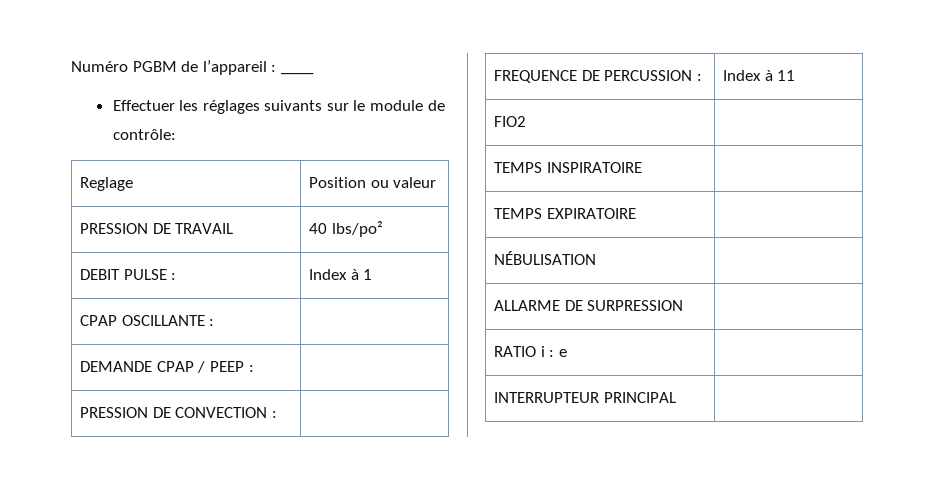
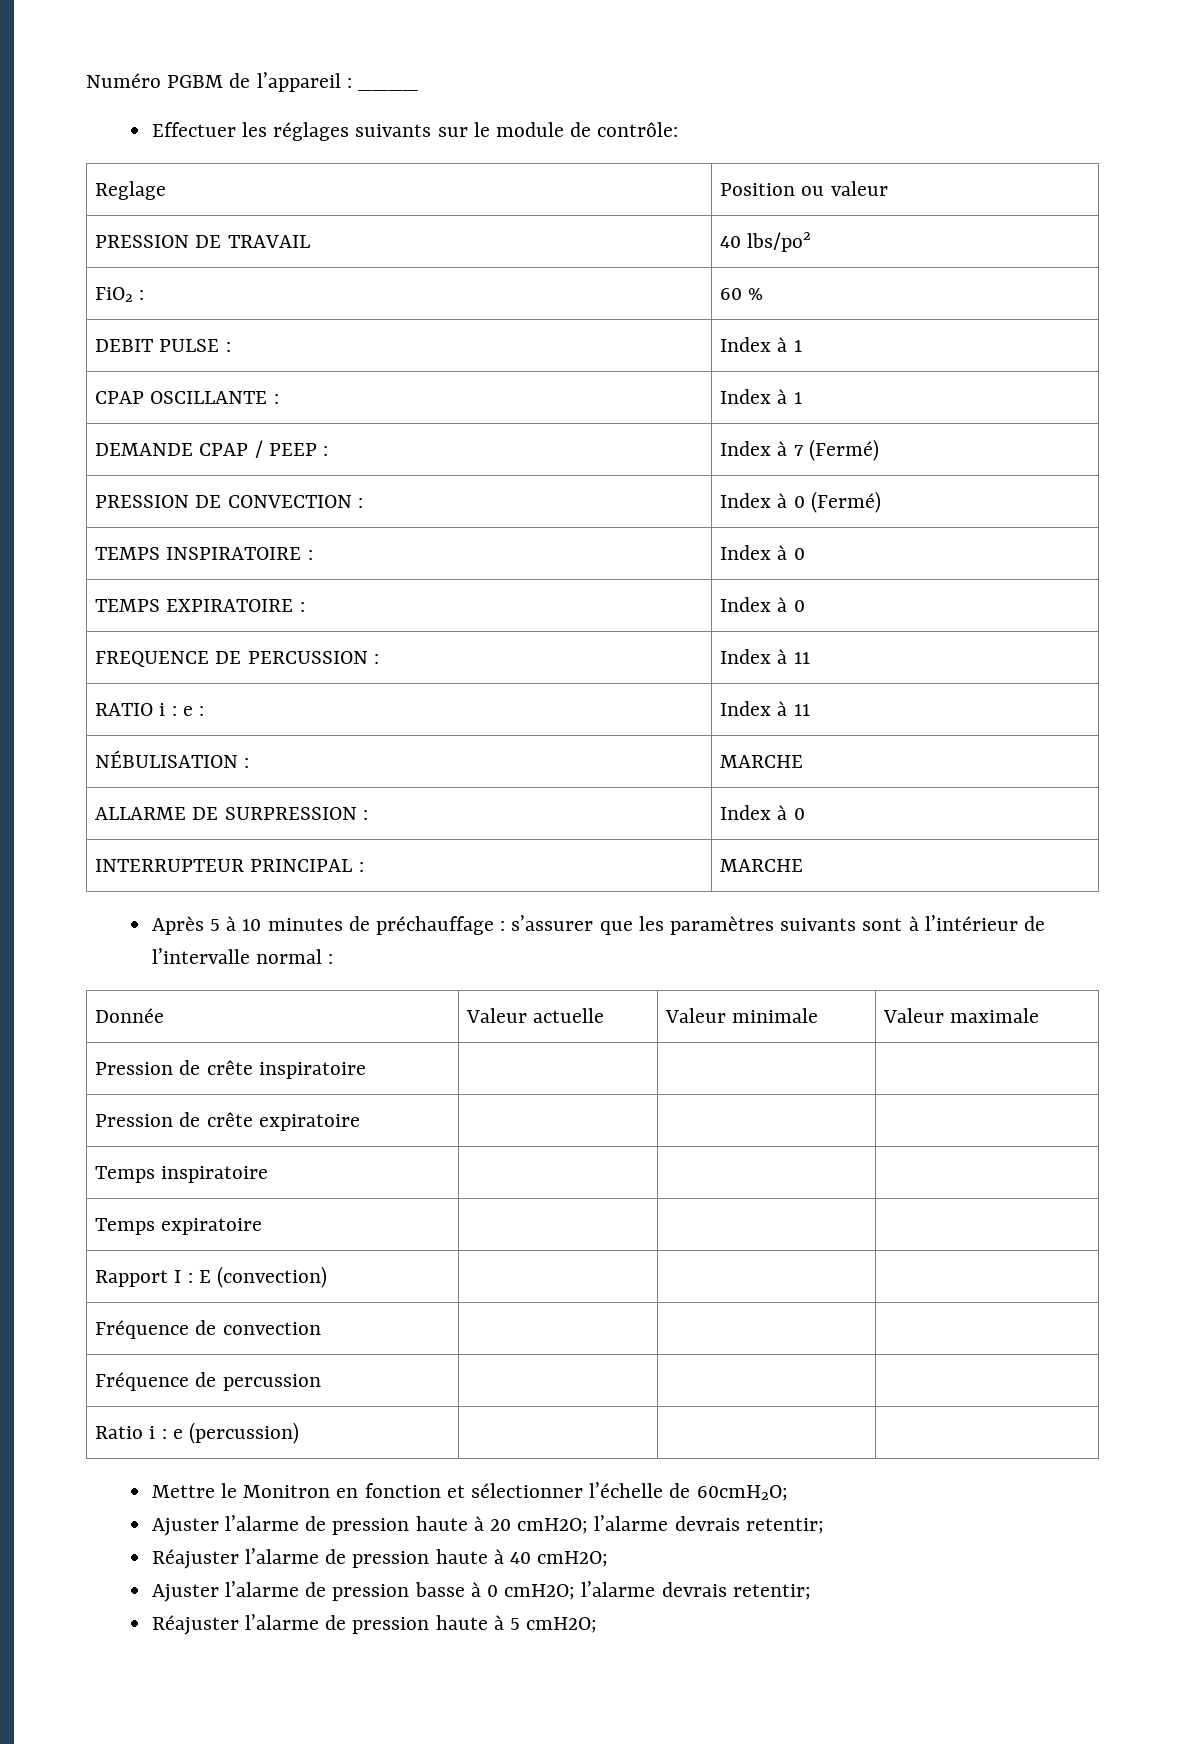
+ FiO₂ : | 60 %
- CPAP OSCILLANTE : |
+ CPAP OSCILLANTE : | Index à 1
- DEMANDE CPAP / PEEP : |
+ DEMANDE CPAP / PEEP : | Index à 7 (Fermé)
- PRESSION DE CONVECTION : |
+ PRESSION DE CONVECTION : | Index à 0 (Fermé)
+ TEMPS INSPIRATOIRE : | Index à 0
+ TEMPS EXPIRATOIRE : | Index à 0
- FIO2 |
- TEMPS INSPIRATOIRE |
- TEMPS EXPIRATOIRE |
+ RATIO i : e : | Index à 11
- NÉBULISATION |
+ NÉBULISATION : | MARCHE
- ALLARME DE SURPRESSION |
- RATIO i : e |
- INTERRUPTEUR PRINCIPAL |
+ ALLARME DE SURPRESSION : | Index à 0
+ INTERRUPTEUR PRINCIPAL : | MARCHE
+ Après 5 à 10 minutes de préchauffage : s’assurer que les paramètres suivants sont à l’intérieur de l’intervalle normal :
+ Donnée | Valeur actuelle | Valeur minimale | Valeur maximale
+ Pression de crête inspiratoire | | |
+ Pression de crête expiratoire | | |
+ Temps inspiratoire | | |
+ Temps expiratoire | | |
+ Rapport I : E (convection) | | |
+ Fréquence de convection | | |
+ Fréquence de percussion | | |
+ Ratio i : e (percussion) | | |
+ Mettre le Monitron en fonction et sélectionner l’échelle de 60cmH₂O;
+ Ajuster l’alarme de pression haute à 20 cmH2O; l’alarme devrais retentir;
+ Réajuster l’alarme de pression haute à 40 cmH2O;
+ Ajuster l’alarme de pression basse à 0 cmH2O; l’alarme devrais retentir;
+ Réajuster l’alarme de pression haute à 5 cmH2O;

